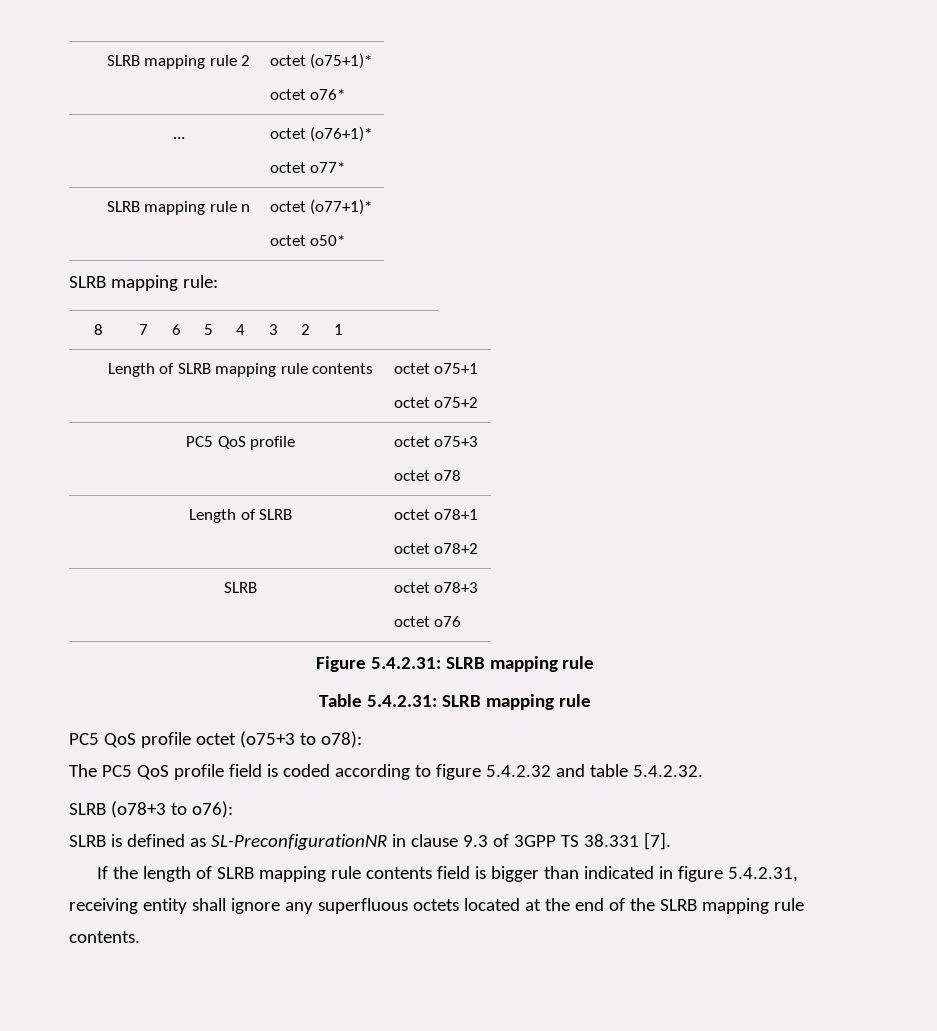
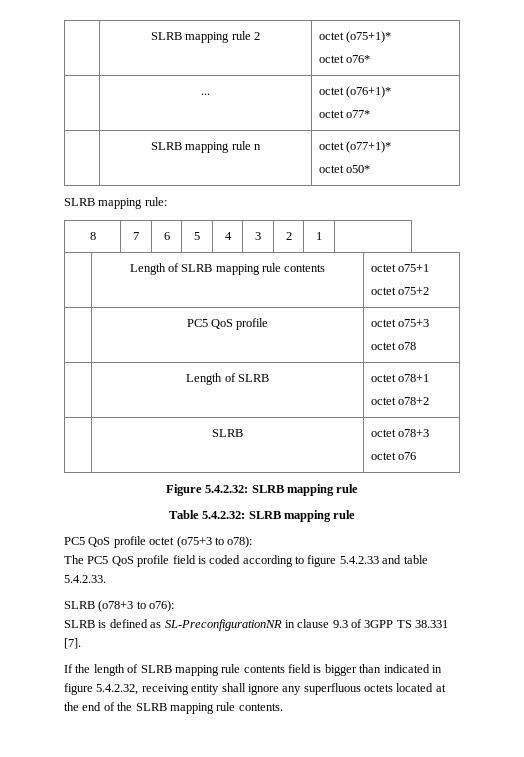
- Figure 5.4.2.31: SLRB mapping rule
+ Figure 5.4.2.32: SLRB mapping rule
- Table 5.4.2.31: SLRB mapping rule
+ Table 5.4.2.32: SLRB mapping rule
- The PC5 QoS profile field is coded according to figure 5.4.2.32 and table 5.4.2.32.
+ The PC5 QoS profile field is coded according to figure 5.4.2.33 and table 5.4.2.33.
- If the length of SLRB mapping rule contents field is bigger than indicated in figure 5.4.2.31, receiving entity shall ignore any superfluous octets located at the end of the SLRB mapping rule contents.
+ If the length of SLRB mapping rule contents field is bigger than indicated in figure 5.4.2.32, receiving entity shall ignore any superfluous octets located at the end of the SLRB mapping rule contents.

